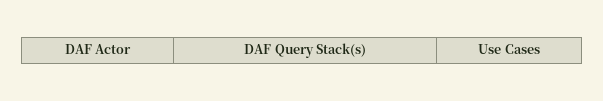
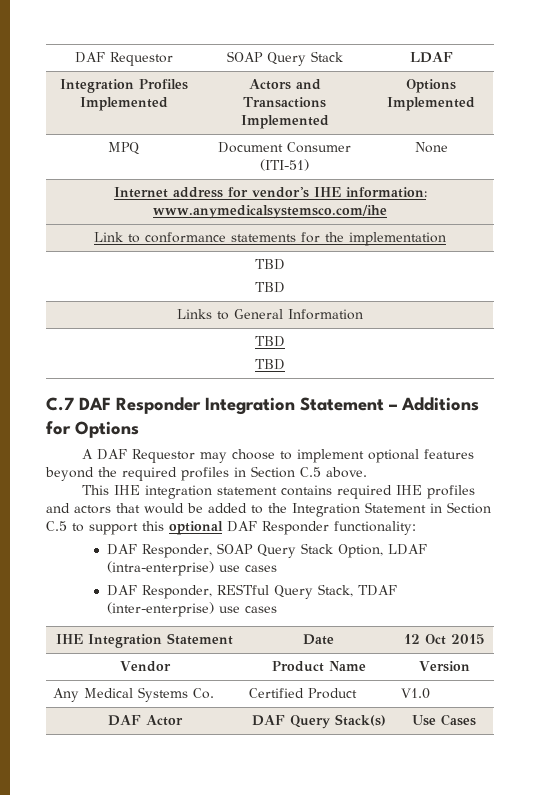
+ DAF Requestor | SOAP Query Stack | LDAF
+ Integration Profiles Implemented | Actors and Transactions Implemented | Options Implemented
+ MPQ | Document Consumer (ITI-51) | None
+ Internet address for vendor's IHE information: www.anymedicalsystemsco.com/ihe
+ Link to conformance statements for the implementation
+ TBD
+ TBD
+ Links to General Information
+ TBD
+ TBD
+ C.7 DAF Responder Integration Statement – Additions for Options
+ A DAF Requestor may choose to implement optional features beyond the required profiles in Section C.5 above.
+ This IHE integration statement contains required IHE profiles and actors that would be added to the Integration Statement in Section C.5 to support this optional DAF Responder functionality:
+ DAF Responder, SOAP Query Stack Option, LDAF (intra-enterprise) use cases
+ DAF Responder, RESTful Query Stack, TDAF (inter-enterprise) use cases
+ IHE Integration Statement | Date | 12 Oct 2015
+ Vendor | Product Name | Version
+ Any Medical Systems Co. | Certified Product | V1.0

